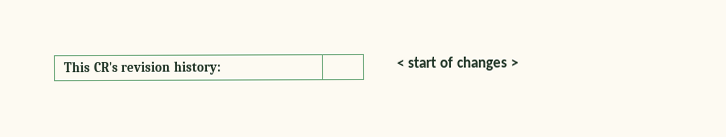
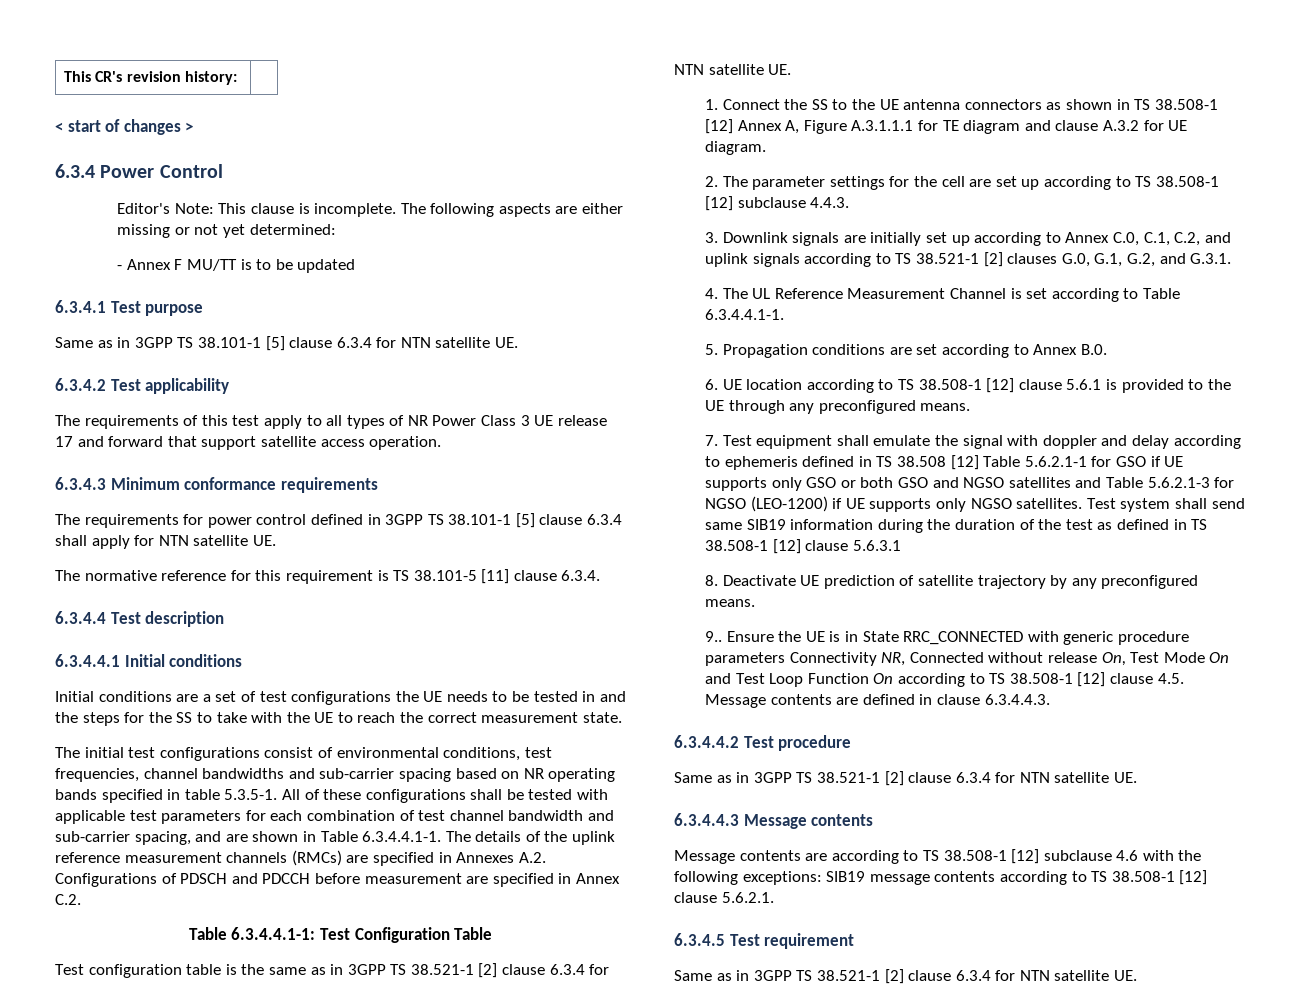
+ 6.3.4 Power Control
+ Editor's Note: This clause is incomplete. The following aspects are either missing or not yet determined:
+ - Annex F MU/TT is to be updated
+ 6.3.4.1 Test purpose
+ Same as in 3GPP TS 38.101-1 [5] clause 6.3.4 for NTN satellite UE.
+ 6.3.4.2 Test applicability
+ The requirements of this test apply to all types of NR Power Class 3 UE release 17 and forward that support satellite access operation.
+ 6.3.4.3 Minimum conformance requirements
+ The requirements for power control defined in 3GPP TS 38.101-1 [5] clause 6.3.4 shall apply for NTN satellite UE.
+ The normative reference for this requirement is TS 38.101-5 [11] clause 6.3.4.
+ 6.3.4.4 Test description
+ 6.3.4.4.1 Initial conditions
+ Initial conditions are a set of test configurations the UE needs to be tested in and the steps for the SS to take with the UE to reach the correct measurement state.
+ The initial test configurations consist of environmental conditions, test frequencies, channel bandwidths and sub-carrier spacing based on NR operating bands specified in table 5.3.5-1. All of these configurations shall be tested with applicable test parameters for each combination of test channel bandwidth and sub-carrier spacing, and are shown in Table 6.3.4.4.1-1. The details of the uplink reference measurement channels (RMCs) are specified in Annexes A.2. Configurations of PDSCH and PDCCH before measurement are specified in Annex C.2.
+ Table 6.3.4.4.1-1: Test Configuration Table
+ Test configuration table is the same as in 3GPP TS 38.521-1 [2] clause 6.3.4 for NTN satellite UE.
+ 1. Connect the SS to the UE antenna connectors as shown in TS 38.508-1 [12] Annex A, Figure A.3.1.1.1 for TE diagram and clause A.3.2 for UE diagram.
+ 2. The parameter settings for the cell are set up according to TS 38.508-1 [12] subclause 4.4.3.
+ 3. Downlink signals are initially set up according to Annex C.0, C.1, C.2, and uplink signals according to TS 38.521-1 [2] clauses G.0, G.1, G.2, and G.3.1.
+ 4. The UL Reference Measurement Channel is set according to Table 6.3.4.4.1-1.
+ 5. Propagation conditions are set according to Annex B.0.
+ 6. UE location according to TS 38.508-1 [12] clause 5.6.1 is provided to the UE through any preconfigured means.
+ 7. Test equipment shall emulate the signal with doppler and delay according to ephemeris defined in TS 38.508 [12] Table 5.6.2.1-1 for GSO if UE supports only GSO or both GSO and NGSO satellites and Table 5.6.2.1-3 for NGSO (LEO-1200) if UE supports only NGSO satellites. Test system shall send same SIB19 information during the duration of the test as defined in TS 38.508-1 [12] clause 5.6.3.1
+ 8. Deactivate UE prediction of satellite trajectory by any preconfigured means.
+ 9.. Ensure the UE is in State RRC_CONNECTED with generic procedure parameters Connectivity NR, Connected without release On, Test Mode On and Test Loop Function On according to TS 38.508-1 [12] clause 4.5. Message contents are defined in clause 6.3.4.4.3.
+ 6.3.4.4.2 Test procedure
+ Same as in 3GPP TS 38.521-1 [2] clause 6.3.4 for NTN satellite UE.
+ 6.3.4.4.3 Message contents
+ Message contents are according to TS 38.508-1 [12] subclause 4.6 with the following exceptions: SIB19 message contents according to TS 38.508-1 [12] clause 5.6.2.1.
+ 6.3.4.5 Test requirement
+ Same as in 3GPP TS 38.521-1 [2] clause 6.3.4 for NTN satellite UE.

